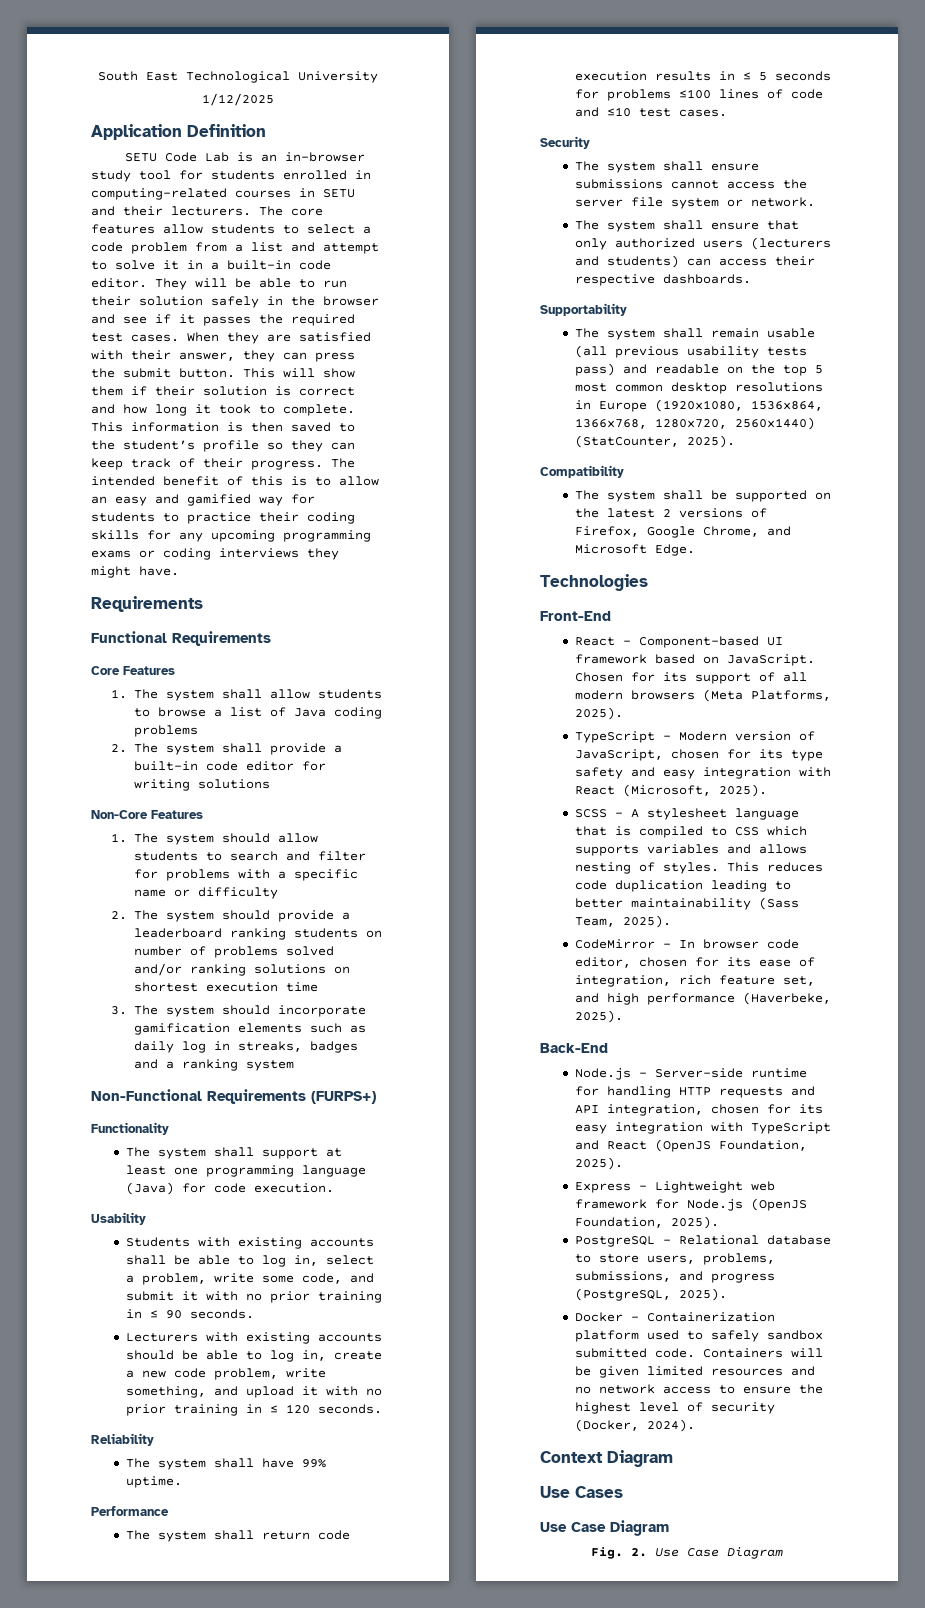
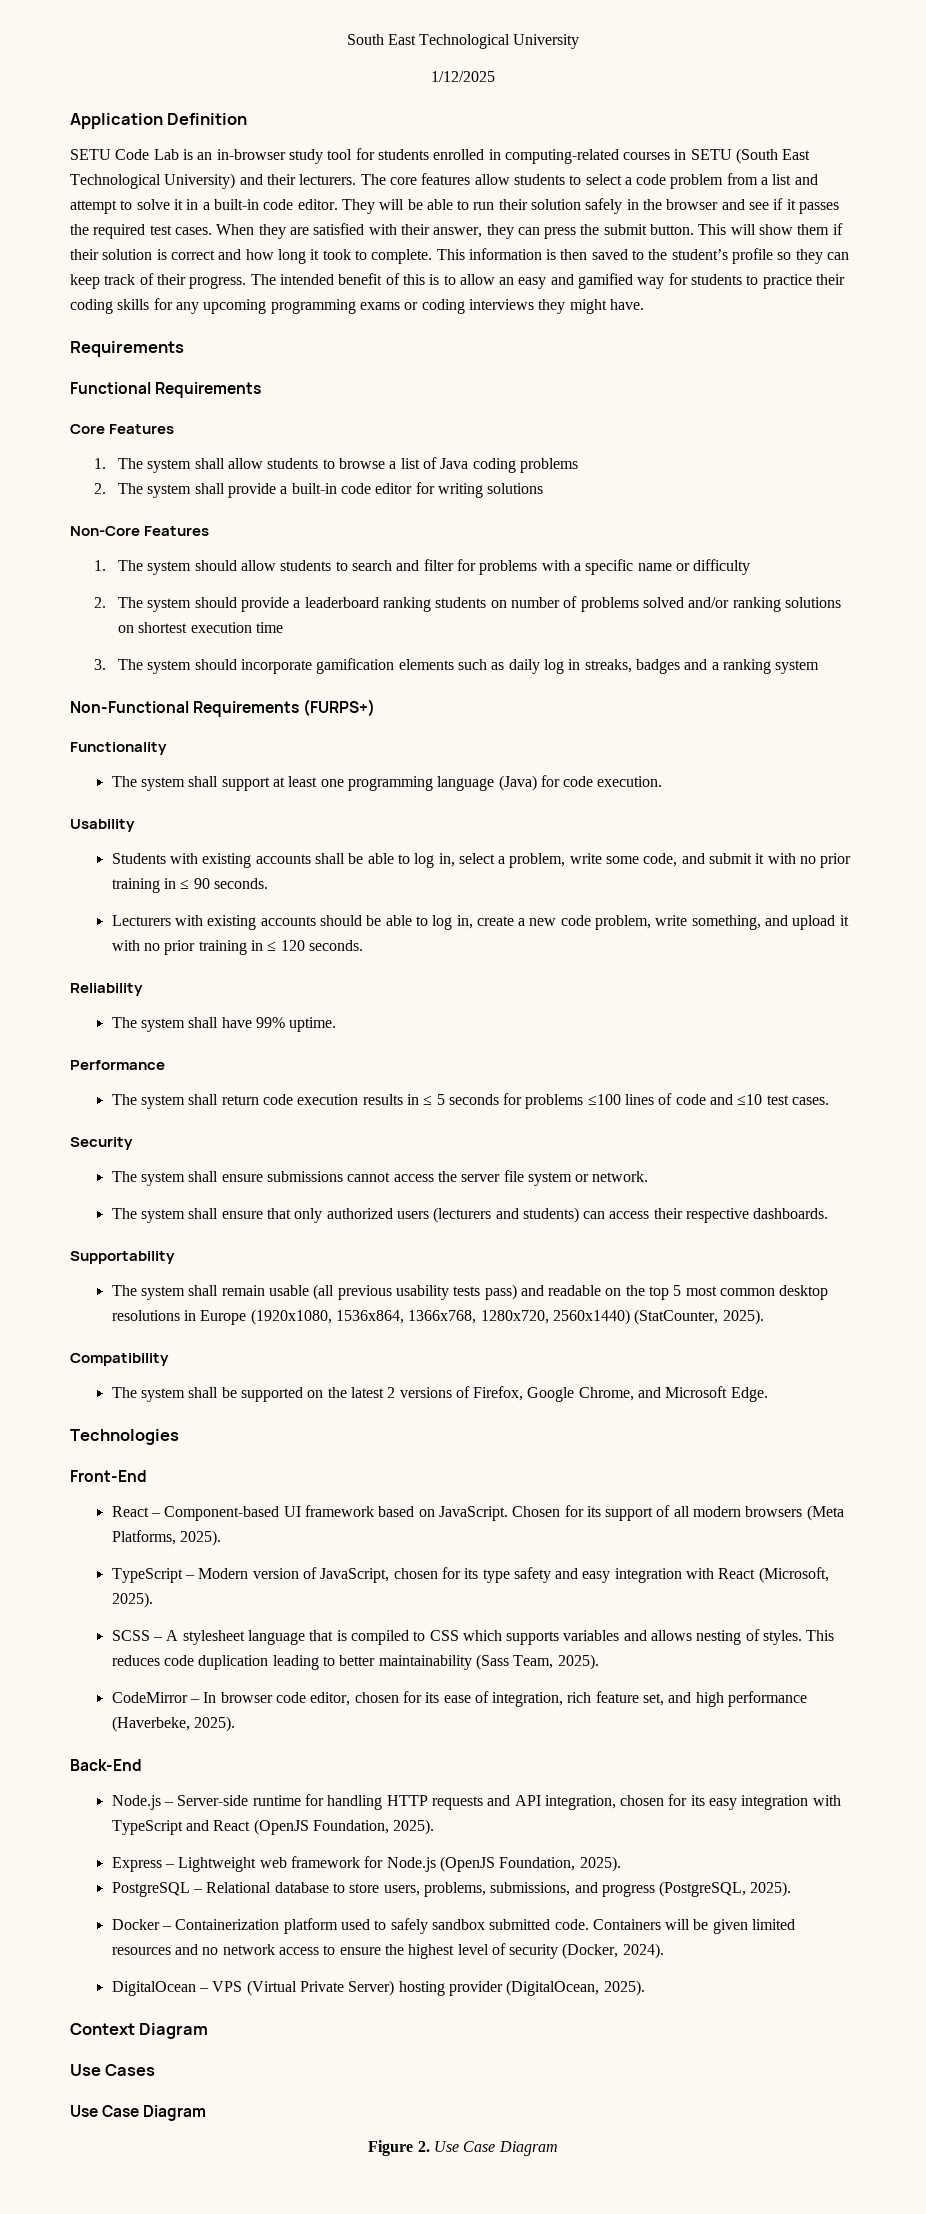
- SETU Code Lab is an in-browser study tool for students enrolled in computing-related courses in SETU and their lecturers.
+ SETU Code Lab is an in-browser study tool for students enrolled in computing-related courses in SETU (South East Technological University) and their lecturers.
+ DigitalOcean – VPS (Virtual Private Server) hosting provider (DigitalOcean, 2025).
- Fig. 2. Use Case Diagram
+ Figure 2. Use Case Diagram

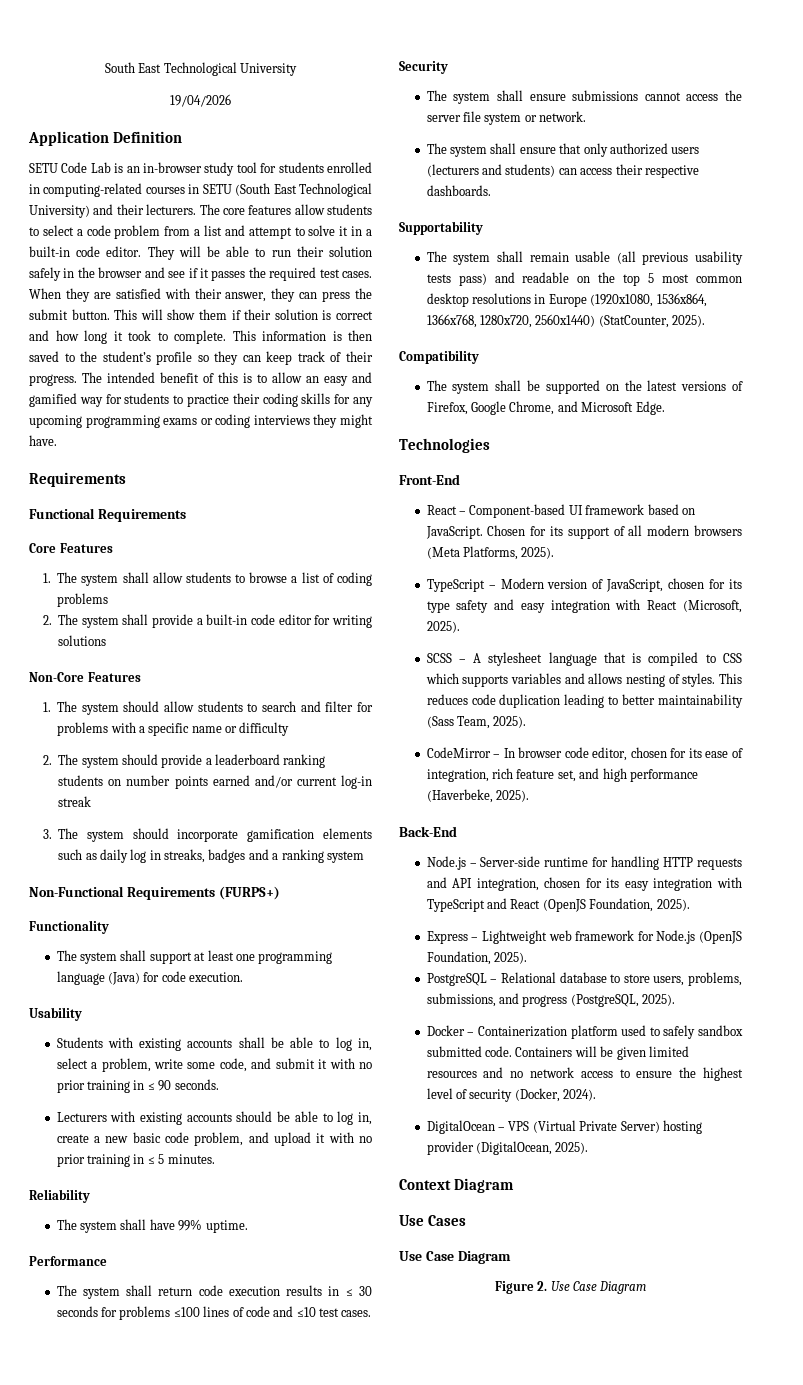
- 1/12/2025
+ 19/04/2026
- 1. The system shall allow students to browse a list of Java coding problems
+ 1. The system shall allow students to browse a list of coding problems
- 2. The system should provide a leaderboard ranking students on number of problems solved and/or ranking solutions on shortest execution time
+ 2. The system should provide a leaderboard ranking students on number points earned and/or current log-in streak
- Lecturers with existing accounts should be able to log in, create a new code problem, write something, and upload it with no prior training in ≤ 120 seconds.
+ Lecturers with existing accounts should be able to log in, create a new basic code problem, and upload it with no prior training in ≤ 5 minutes.
- The system shall return code execution results in ≤ 5 seconds for problems ≤100 lines of code and ≤10 test cases.
+ The system shall return code execution results in ≤ 30 seconds for problems ≤100 lines of code and ≤10 test cases.
- The system shall be supported on the latest 2 versions of Firefox, Google Chrome, and Microsoft Edge.
+ The system shall be supported on the latest versions of Firefox, Google Chrome, and Microsoft Edge.

